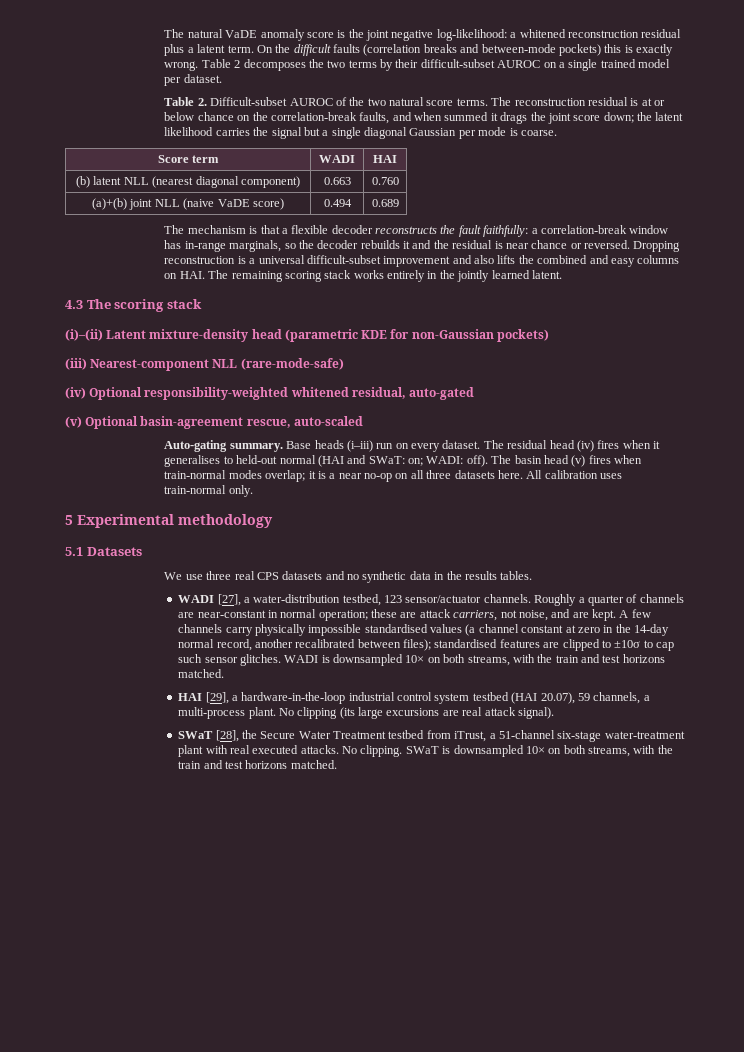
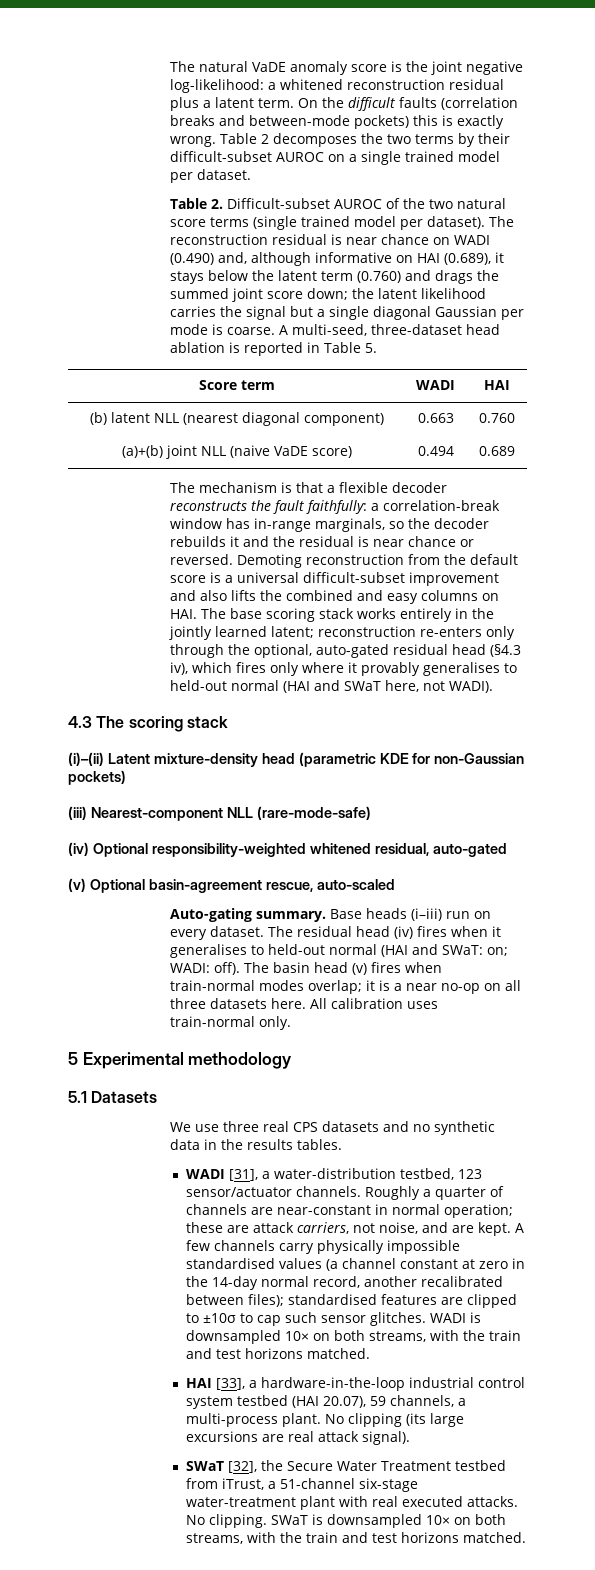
- Table 2. Difficult-subset AUROC of the two natural score terms. The reconstruction residual is at or below chance on the correlation-break faults, and when summed it drags the joint score down; the latent likelihood carries the signal but a single diagonal Gaussian per mode is coarse.
+ Table 2. Difficult-subset AUROC of the two natural score terms (single trained model per dataset). The reconstruction residual is near chance on WADI (0.490) and, although informative on HAI (0.689), it stays below the latent term (0.760) and drags the summed joint score down; the latent likelihood carries the signal but a single diagonal Gaussian per mode is coarse. A multi-seed, three-dataset head ablation is reported in Table 5.
- Dropping reconstruction is a universal difficult-subset improvement and also lifts the combined and easy columns on HAI. The remaining scoring stack works entirely in the jointly learned latent.
+ Demoting reconstruction from the default score is a universal difficult-subset improvement and also lifts the combined and easy columns on HAI. The base scoring stack works entirely in the jointly learned latent; reconstruction re-enters only through the optional, auto-gated residual head (§4.3 iv), which fires only where it provably generalises to held-out normal (HAI and SWaT here, not WADI).
- WADI [27], a water-distribution testbed, 123 sensor/actuator channels.
+ WADI [31], a water-distribution testbed, 123 sensor/actuator channels.
- HAI [29], a hardware-in-the-loop industrial control system testbed (HAI 20.07), 59 channels, a multi-process plant.
+ HAI [33], a hardware-in-the-loop industrial control system testbed (HAI 20.07), 59 channels, a multi-process plant.
- SWaT [28], the Secure Water Treatment testbed from iTrust, a 51-channel six-stage water-treatment plant with real executed attacks.
+ SWaT [32], the Secure Water Treatment testbed from iTrust, a 51-channel six-stage water-treatment plant with real executed attacks.

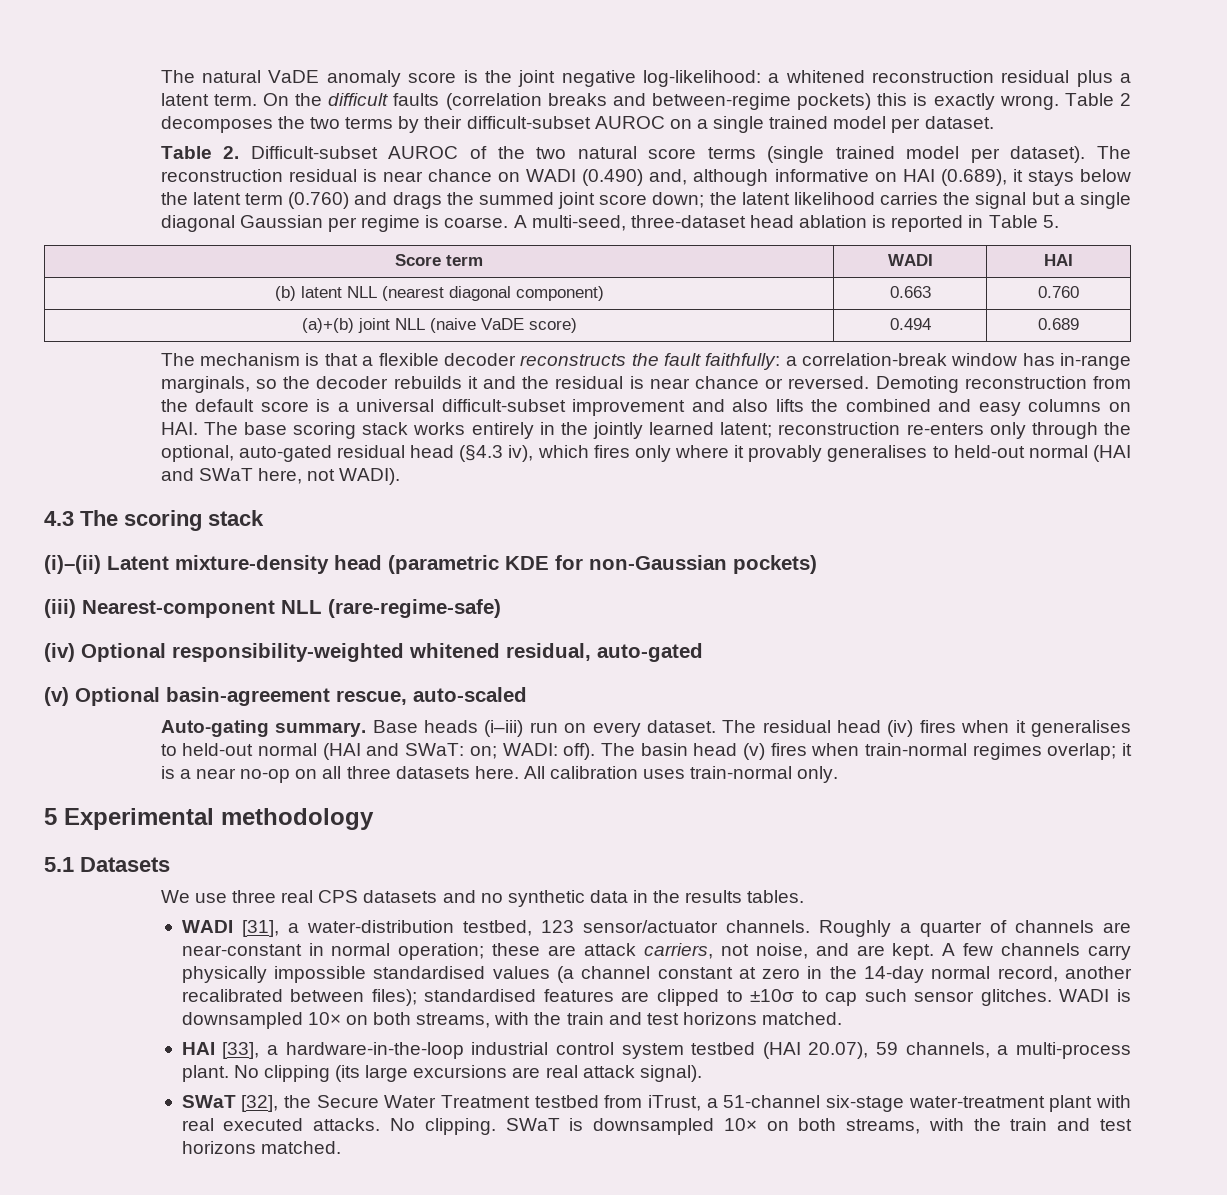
- On the difficult faults (correlation breaks and between-mode pockets) this is exactly wrong.
+ On the difficult faults (correlation breaks and between-regime pockets) this is exactly wrong.
- The reconstruction residual is near chance on WADI (0.490) and, although informative on HAI (0.689), it stays below the latent term (0.760) and drags the summed joint score down; the latent likelihood carries the signal but a single diagonal Gaussian per mode is coarse.
+ The reconstruction residual is near chance on WADI (0.490) and, although informative on HAI (0.689), it stays below the latent term (0.760) and drags the summed joint score down; the latent likelihood carries the signal but a single diagonal Gaussian per regime is coarse.
- (iii) Nearest-component NLL (rare-mode-safe)
+ (iii) Nearest-component NLL (rare-regime-safe)
- The basin head (v) fires when train-normal modes overlap; it is a near no-op on all three datasets here.
+ The basin head (v) fires when train-normal regimes overlap; it is a near no-op on all three datasets here.

